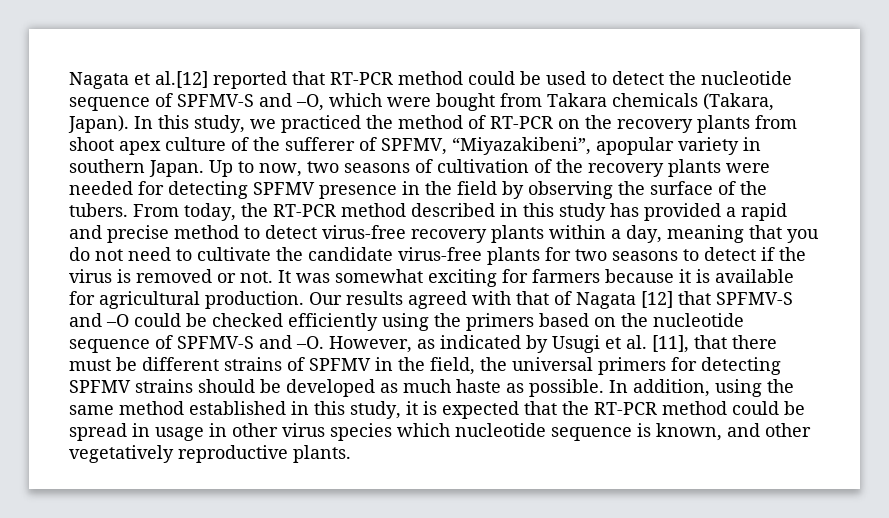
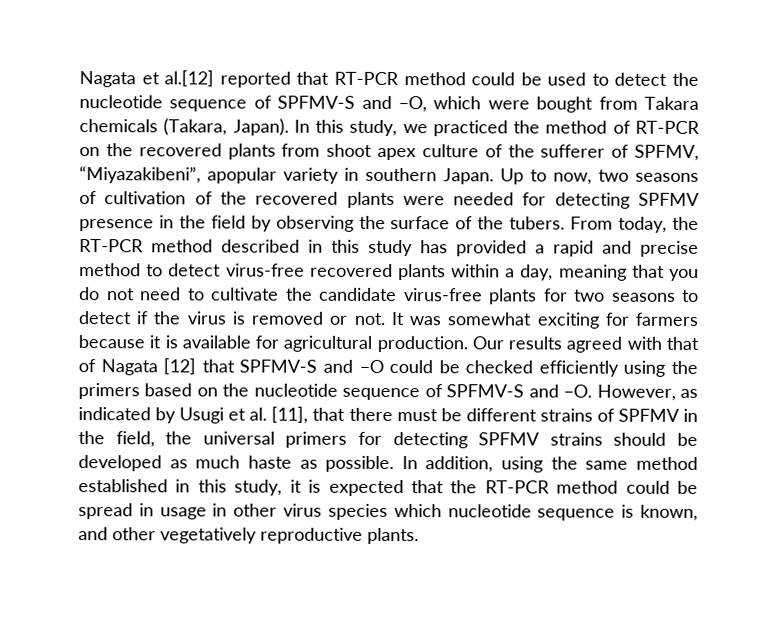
- In this study, we practiced the method of RT-PCR on the recovery plants from shoot apex culture of the sufferer of SPFMV, “Miyazakibeni”, apopular variety in southern Japan.
+ In this study, we practiced the method of RT-PCR on the recovered plants from shoot apex culture of the sufferer of SPFMV, “Miyazakibeni”, apopular variety in southern Japan.
- Up to now, two seasons of cultivation of the recovery plants were needed for detecting SPFMV presence in the field by observing the surface of the tubers.
+ Up to now, two seasons of cultivation of the recovered plants were needed for detecting SPFMV presence in the field by observing the surface of the tubers.
- From today, the RT-PCR method described in this study has provided a rapid and precise method to detect virus-free recovery plants within a day, meaning that you do not need to cultivate the candidate virus-free plants for two seasons to detect if the virus is removed or not.
+ From today, the RT-PCR method described in this study has provided a rapid and precise method to detect virus-free recovered plants within a day, meaning that you do not need to cultivate the candidate virus-free plants for two seasons to detect if the virus is removed or not.

